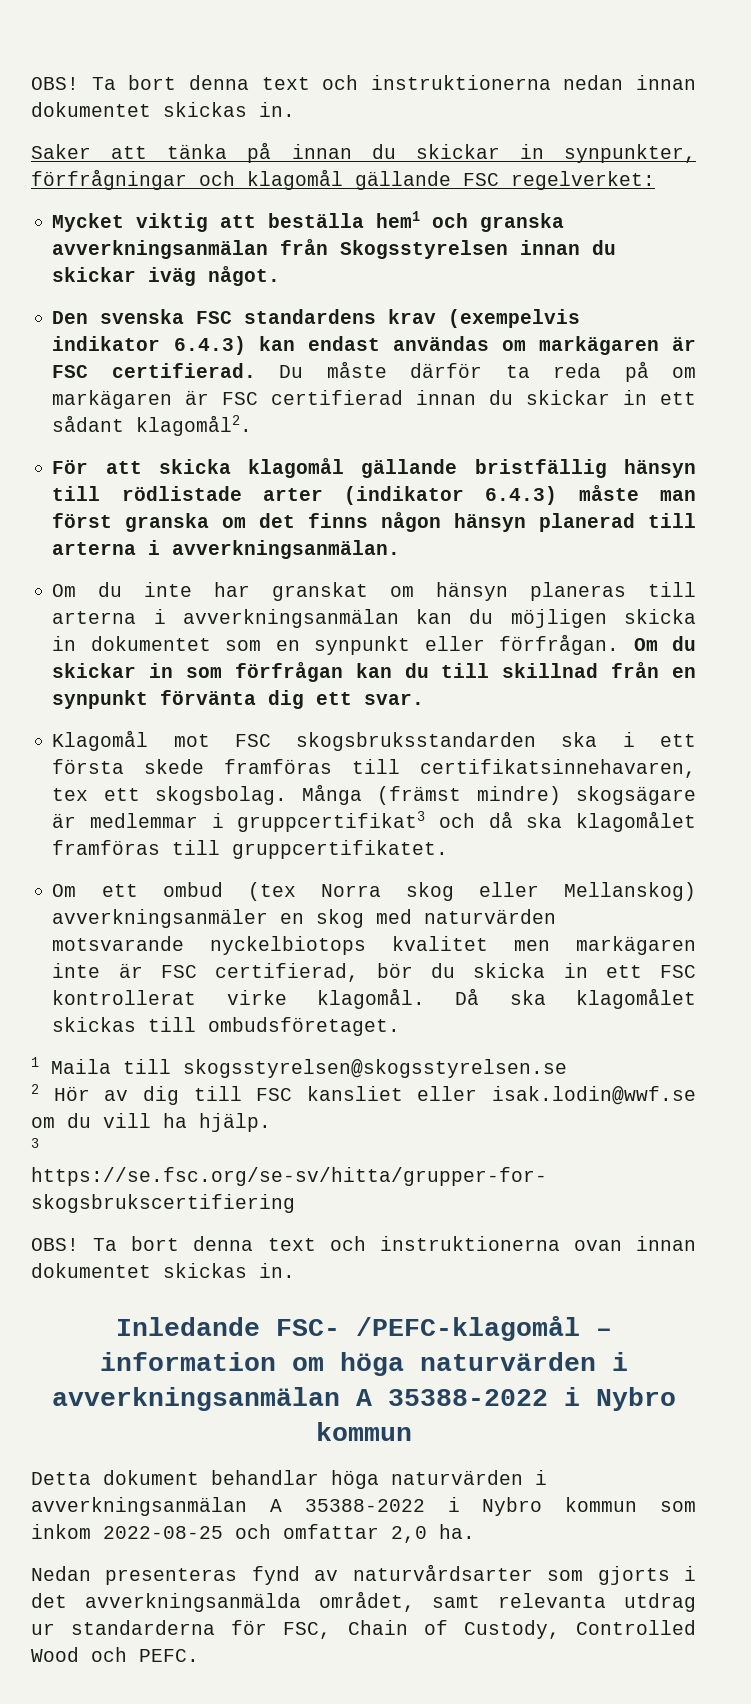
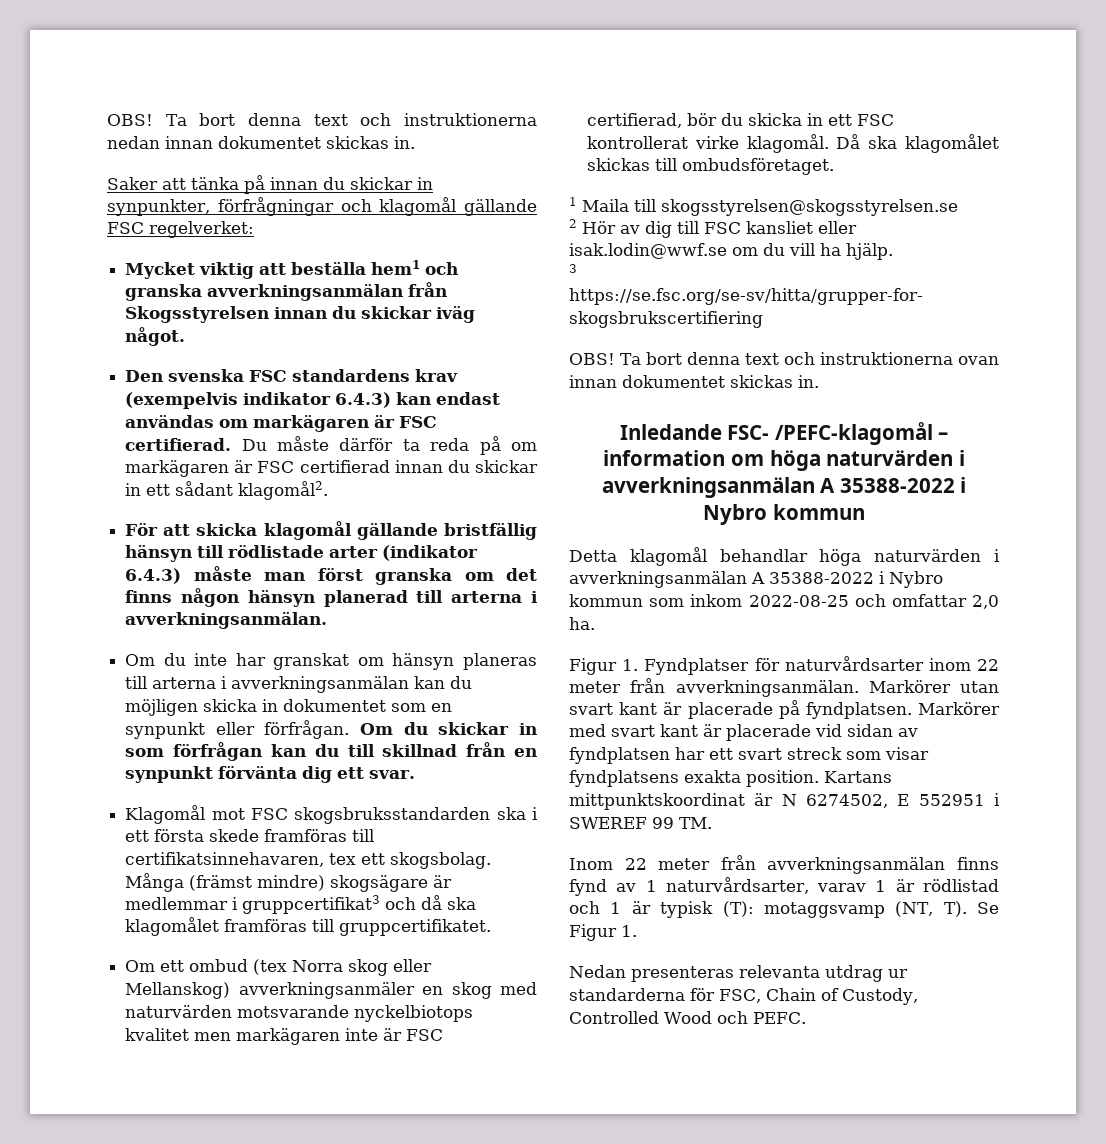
- Detta dokument behandlar höga naturvärden i avverkningsanmälan A 35388-2022 i Nybro kommun som inkom 2022-08-25 och omfattar 2,0 ha.
+ Detta klagomål behandlar höga naturvärden i avverkningsanmälan A 35388-2022 i Nybro kommun som inkom 2022-08-25 och omfattar 2,0 ha.
- Nedan presenteras fynd av naturvårdsarter som gjorts i det avverkningsanmälda området, samt relevanta utdrag ur standarderna för FSC, Chain of Custody, Controlled Wood och PEFC.
+ Figur 1. Fyndplatser för naturvårdsarter inom 22 meter från avverkningsanmälan. Markörer utan svart kant är placerade på fyndplatsen. Markörer med svart kant är placerade vid sidan av fyndplatsen har ett svart streck som visar fyndplatsens exakta position. Kartans mittpunktskoordinat är N 6274502, E 552951 i SWEREF 99 TM.
+ Inom 22 meter från avverkningsanmälan finns fynd av 1 naturvårdsarter, varav 1 är rödlistad och 1 är typisk (T): motaggsvamp (NT, T). Se Figur 1.
+ Nedan presenteras relevanta utdrag ur standarderna för FSC, Chain of Custody, Controlled Wood och PEFC.

